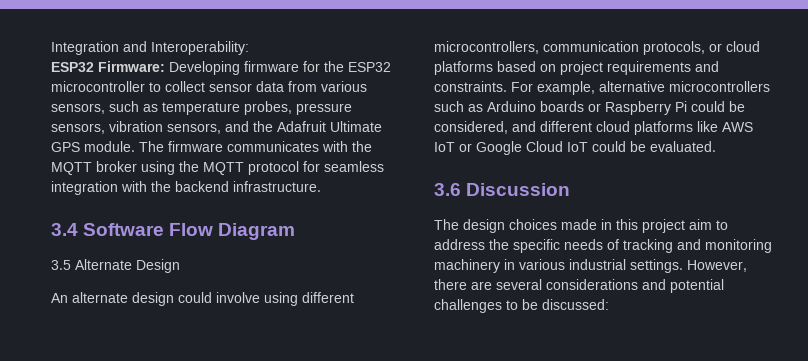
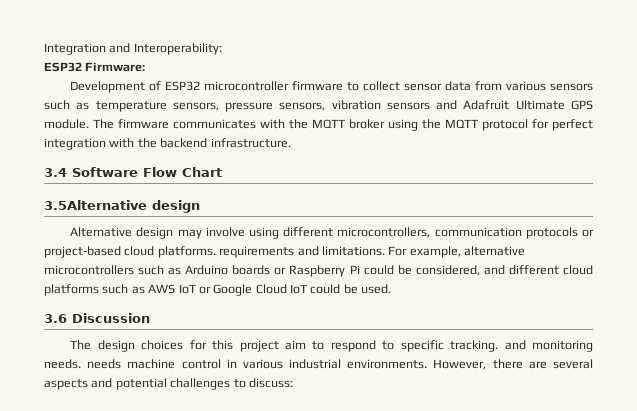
- ESP32 Firmware: Developing firmware for the ESP32 microcontroller to collect sensor data from various sensors, such as temperature probes, pressure sensors, vibration sensors, and the Adafruit Ultimate GPS module.
+ ESP32 Firmware:
+ Development of ESP32 microcontroller firmware to collect sensor data from various sensors such as temperature sensors, pressure sensors, vibration sensors and Adafruit Ultimate GPS module.
- The firmware communicates with the MQTT broker using the MQTT protocol for seamless integration with the backend infrastructure.
+ The firmware communicates with the MQTT broker using the MQTT protocol for perfect integration with the backend infrastructure.
- 3.4 Software Flow Diagram
- 3.5 Alternate Design
- An alternate design could involve using different microcontrollers, communication protocols, or cloud platforms based on project requirements and constraints.
+ 3.4 Software Flow Chart
+ 3.5Alternative design
+ Alternative design may involve using different microcontrollers, communication protocols or project-based cloud platforms. requirements and limitations.
- For example, alternative microcontrollers such as Arduino boards or Raspberry Pi could be considered, and different cloud platforms like AWS IoT or Google Cloud IoT could be evaluated.
+ For example, alternative microcontrollers such as Arduino boards or Raspberry Pi could be considered, and different cloud platforms such as AWS IoT or Google Cloud IoT could be used.
- The design choices made in this project aim to address the specific needs of tracking and monitoring machinery in various industrial settings.
+ The design choices for this project aim to respond to specific tracking. and monitoring needs. needs machine control in various industrial environments.
- However, there are several considerations and potential challenges to be discussed:
+ However, there are several aspects and potential challenges to discuss:

